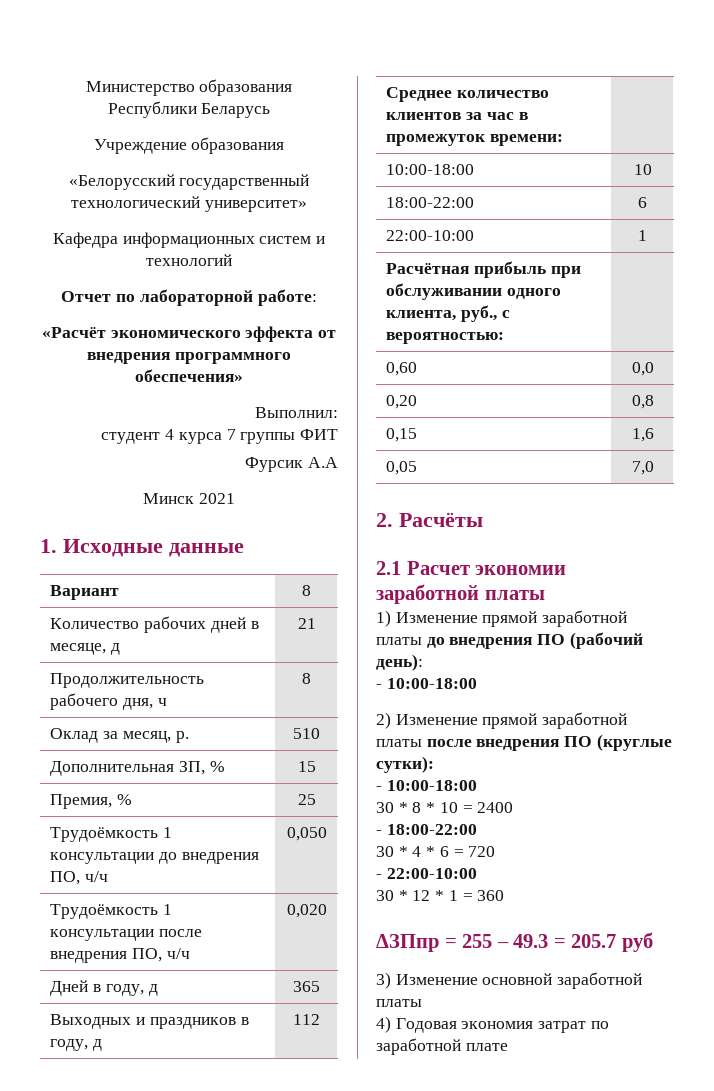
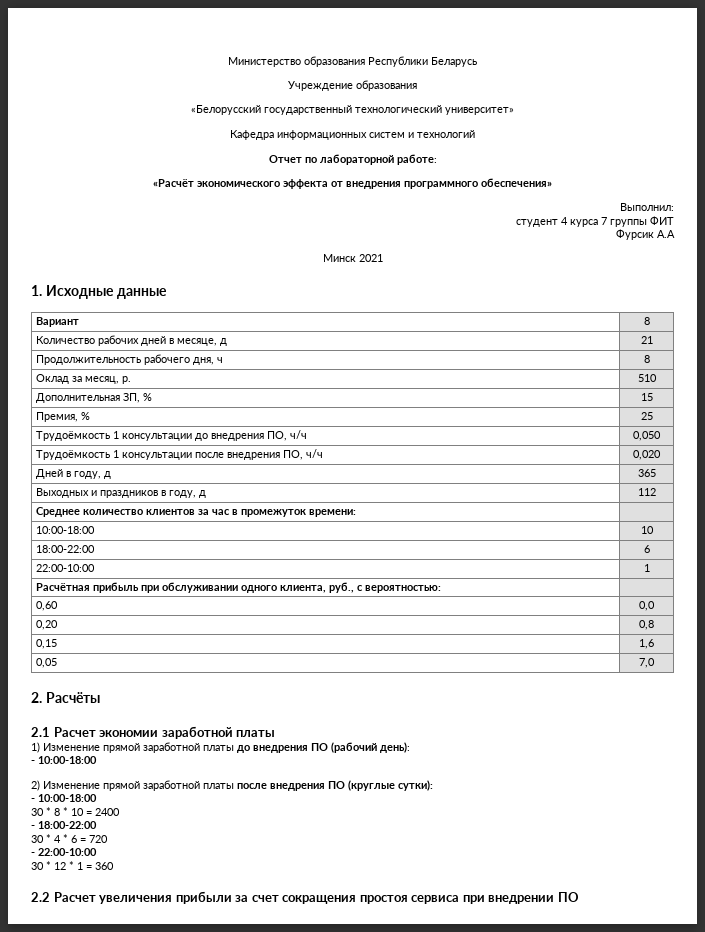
- ΔЗПпр = 255 – 49.3 = 205.7 руб
- 3) Изменение основной заработной платы
- 4) Годовая экономия затрат по заработной плате
+ 2.2 Расчет увеличения прибыли за счет сокращения простоя сервиса при внедрении ПО

